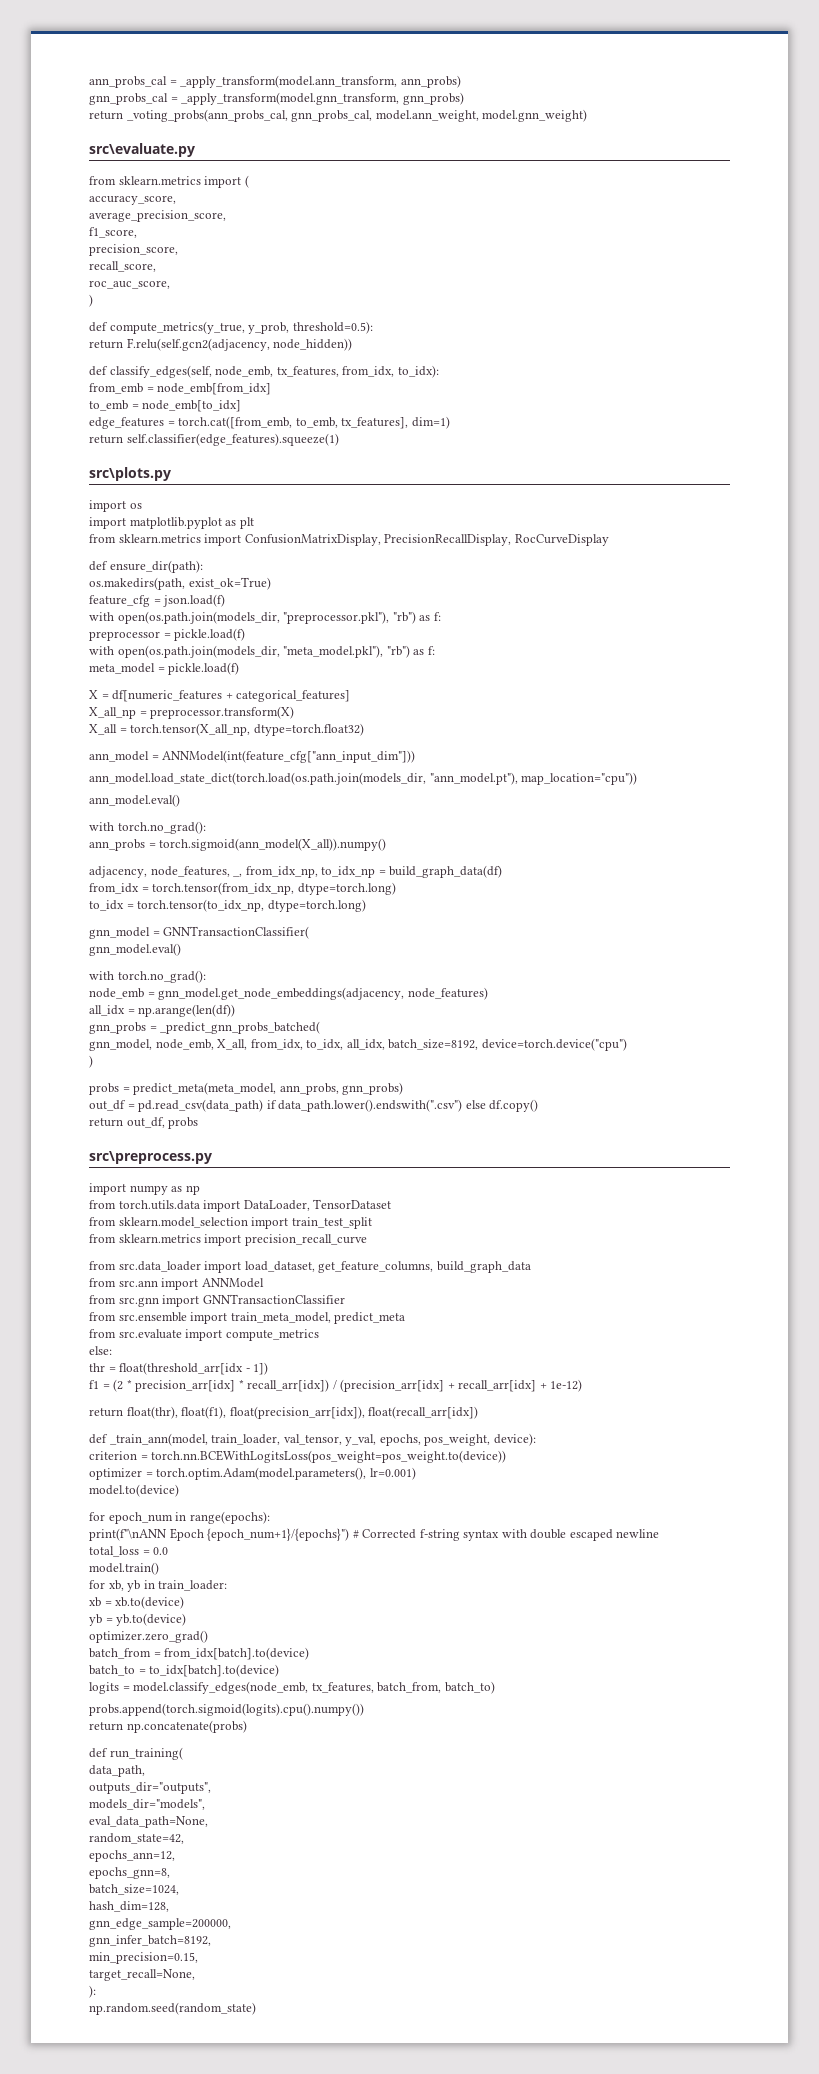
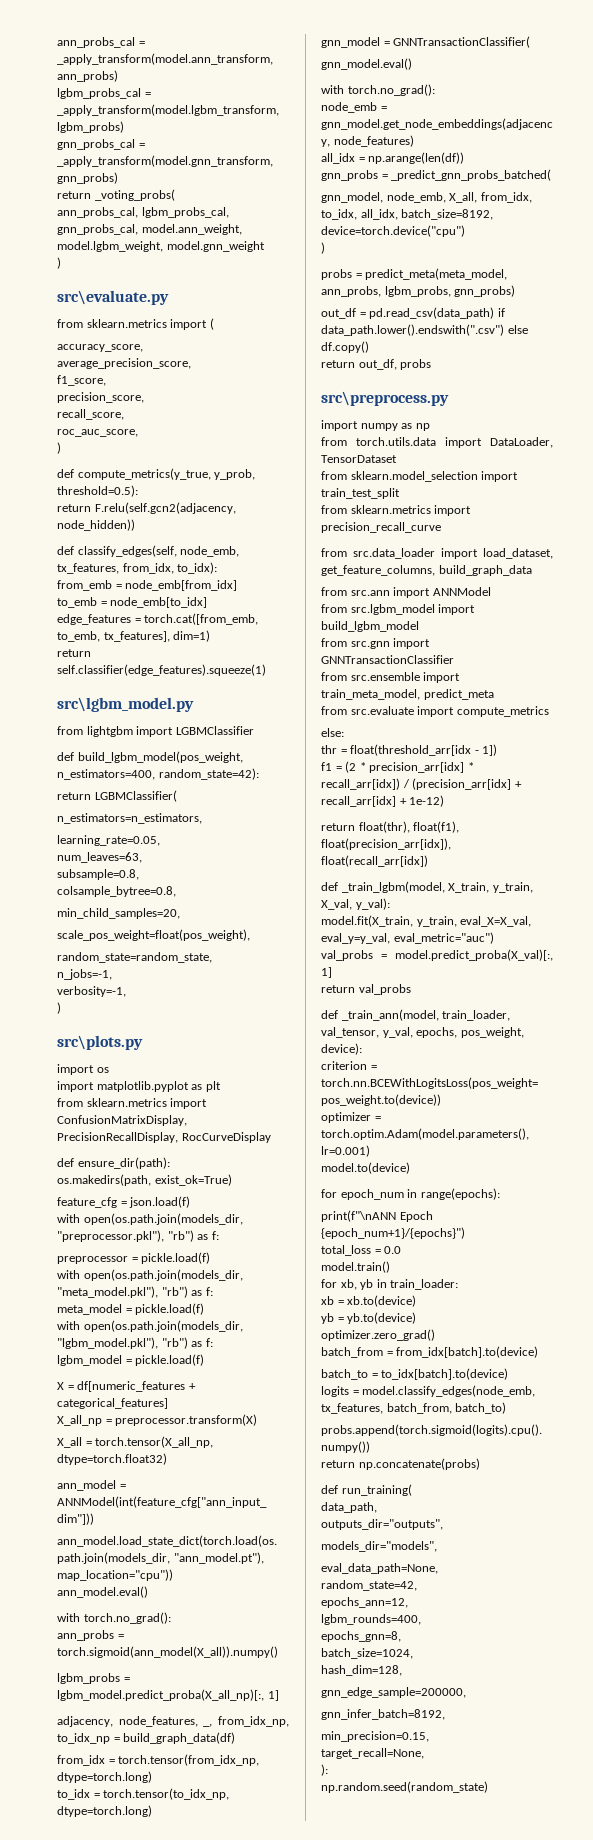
+ lgbm_probs_cal = _apply_transform(model.lgbm_transform, lgbm_probs)
- return _voting_probs(ann_probs_cal, gnn_probs_cal, model.ann_weight, model.gnn_weight)
+ return _voting_probs(
+ ann_probs_cal, lgbm_probs_cal, gnn_probs_cal, model.ann_weight, model.lgbm_weight, model.gnn_weight
+ )
+ src\lgbm_model.py
+ from lightgbm import LGBMClassifier
+ def build_lgbm_model(pos_weight, n_estimators=400, random_state=42):
+ return LGBMClassifier(
+ n_estimators=n_estimators,
+ learning_rate=0.05,
+ num_leaves=63,
+ subsample=0.8,
+ colsample_bytree=0.8,
+ min_child_samples=20,
+ scale_pos_weight=float(pos_weight),
+ random_state=random_state,
+ n_jobs=-1,
+ verbosity=-1,
+ )
+ with open(os.path.join(models_dir, "lgbm_model.pkl"), "rb") as f:
+ lgbm_model = pickle.load(f)
+ lgbm_probs = lgbm_model.predict_proba(X_all_np)[:, 1]
- probs = predict_meta(meta_model, ann_probs, gnn_probs)
+ probs = predict_meta(meta_model, ann_probs, lgbm_probs, gnn_probs)
+ from src.lgbm_model import build_lgbm_model
+ def _train_lgbm(model, X_train, y_train, X_val, y_val):
+ model.fit(X_train, y_train, eval_X=X_val, eval_y=y_val, eval_metric="auc")
+ val_probs = model.predict_proba(X_val)[:, 1]
+ return val_probs
- print(f"\nANN Epoch {epoch_num+1}/{epochs}") # Corrected f-string syntax with double escaped newline
+ print(f"\nANN Epoch {epoch_num+1}/{epochs}")
+ lgbm_rounds=400,

